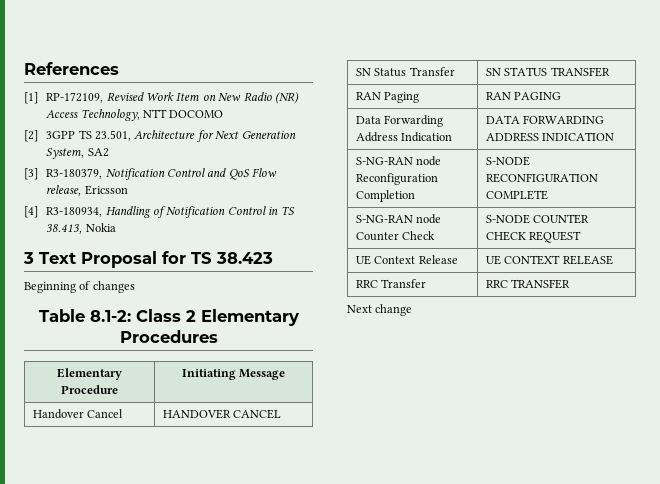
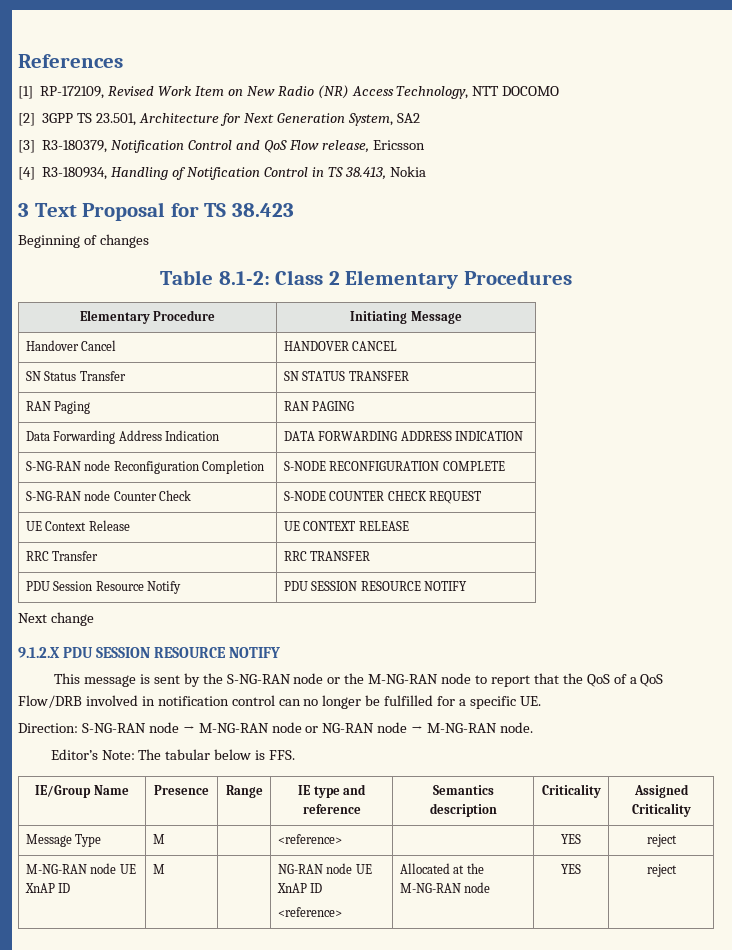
+ PDU Session Resource Notify | PDU SESSION RESOURCE NOTIFY
  Next change
+ 9.1.2.X PDU SESSION RESOURCE NOTIFY
+ This message is sent by the S-NG-RAN node or the M-NG-RAN node to report that the QoS of a QoS Flow/DRB involved in notification control can no longer be fulfilled for a specific UE.
+ Direction: S-NG-RAN node → M-NG-RAN node or NG-RAN node → M-NG-RAN node.
+ Editor’s Note: The tabular below is FFS.
+ IE/Group Name | Presence | Range | IE type and reference | Semantics description | Criticality | Assigned Criticality
+ Message Type | M | | <reference> | | YES | reject
+ M-NG-RAN node UE XnAP ID | M | | NG-RAN node UE XnAP ID
+ <reference> | Allocated at the M-NG-RAN node | YES | reject

